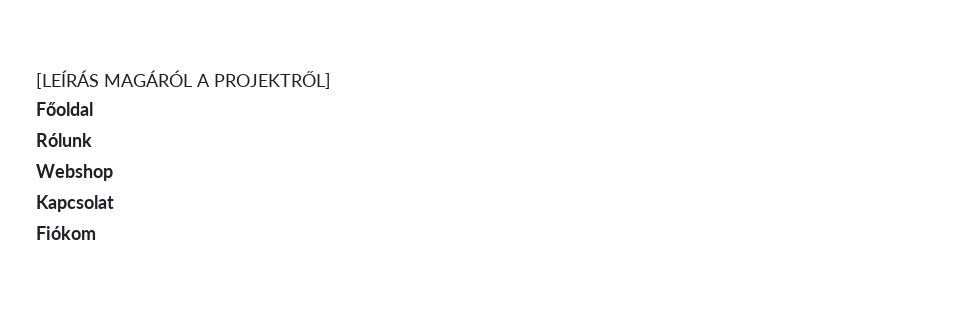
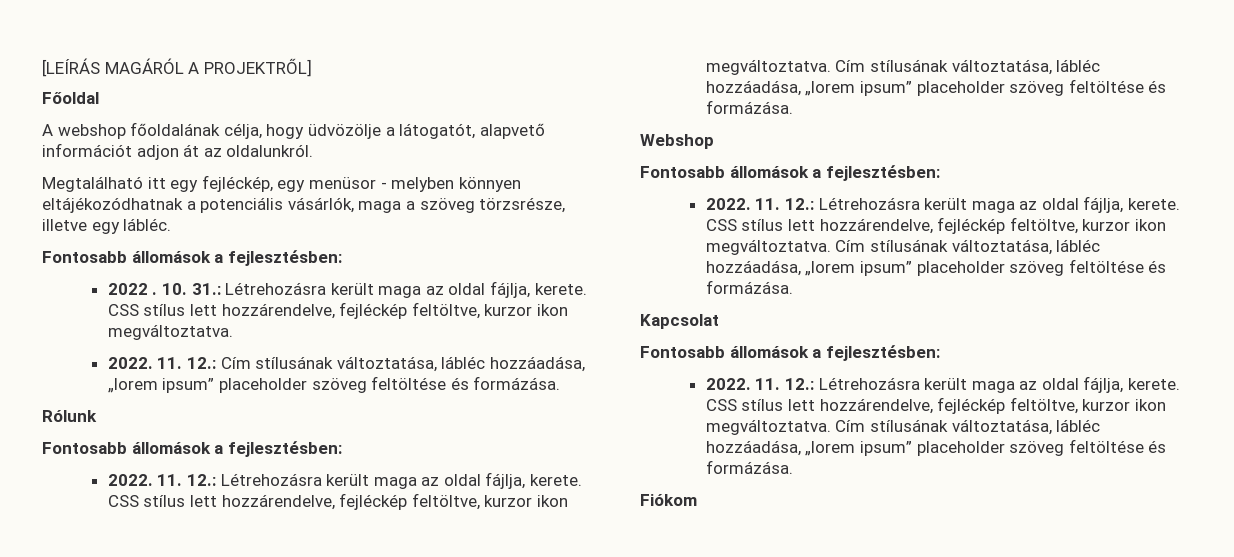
+ A webshop főoldalának célja, hogy üdvözölje a látogatót, alapvető információt adjon át az oldalunkról.
+ Megtalálható itt egy fejléckép, egy menüsor - melyben könnyen eltájékozódhatnak a potenciális vásárlók, maga a szöveg törzsrésze, illetve egy lábléc.
+ Fontosabb állomások a fejlesztésben:
+ 2022 . 10. 31.: Létrehozásra került maga az oldal fájlja, kerete. CSS stílus lett hozzárendelve, fejléckép feltöltve, kurzor ikon megváltoztatva.
+ 2022. 11. 12.: Cím stílusának változtatása, lábléc hozzáadása, „lorem ipsum” placeholder szöveg feltöltése és formázása.
  Rólunk
+ Fontosabb állomások a fejlesztésben:
+ 2022. 11. 12.: Létrehozásra került maga az oldal fájlja, kerete. CSS stílus lett hozzárendelve, fejléckép feltöltve, kurzor ikon megváltoztatva. Cím stílusának változtatása, lábléc hozzáadása, „lorem ipsum” placeholder szöveg feltöltése és formázása.
  Webshop
+ Fontosabb állomások a fejlesztésben:
+ 2022. 11. 12.: Létrehozásra került maga az oldal fájlja, kerete. CSS stílus lett hozzárendelve, fejléckép feltöltve, kurzor ikon megváltoztatva. Cím stílusának változtatása, lábléc hozzáadása, „lorem ipsum” placeholder szöveg feltöltése és formázása.
  Kapcsolat
+ Fontosabb állomások a fejlesztésben:
+ 2022. 11. 12.: Létrehozásra került maga az oldal fájlja, kerete. CSS stílus lett hozzárendelve, fejléckép feltöltve, kurzor ikon megváltoztatva. Cím stílusának változtatása, lábléc hozzáadása, „lorem ipsum” placeholder szöveg feltöltése és formázása.

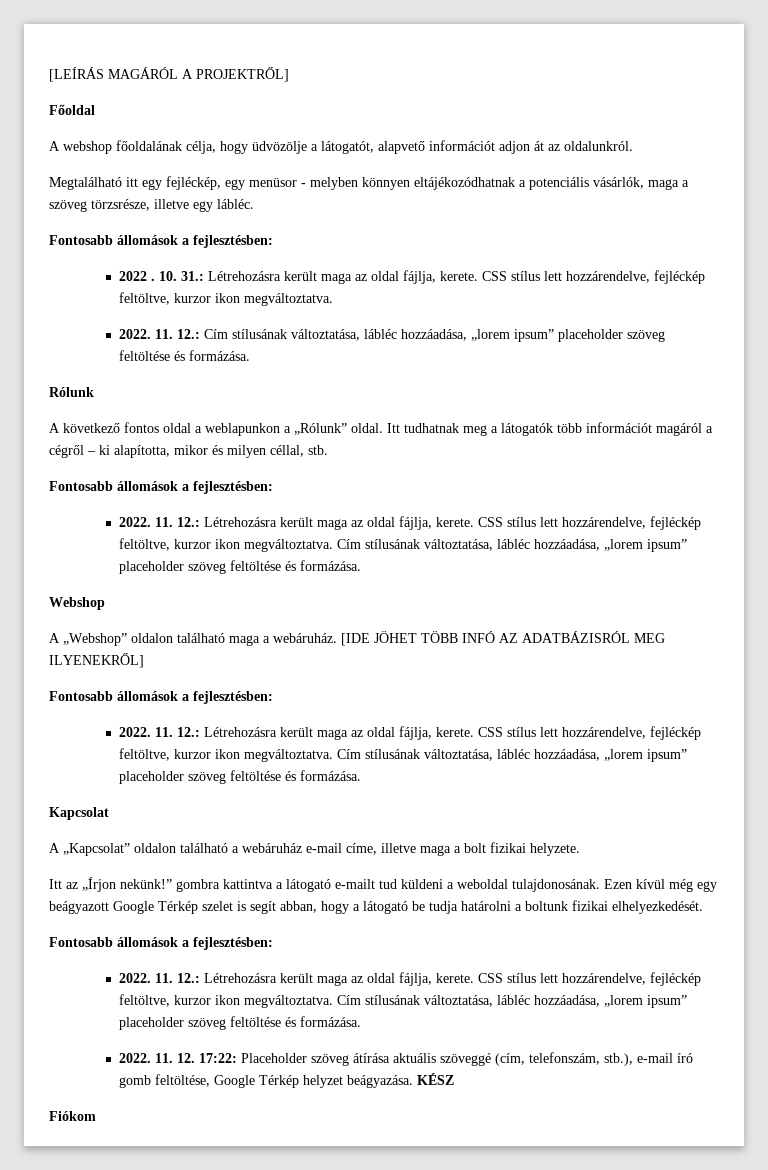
+ A következő fontos oldal a weblapunkon a „Rólunk” oldal. Itt tudhatnak meg a látogatók több információt magáról a cégről – ki alapította, mikor és milyen céllal, stb.
+ A „Webshop” oldalon található maga a webáruház. [IDE JÖHET TÖBB INFÓ AZ ADATBÁZISRÓL MEG ILYENEKRŐL]
+ A „Kapcsolat” oldalon található a webáruház e-mail címe, illetve maga a bolt fizikai helyzete.
+ Itt az „Írjon nekünk!” gombra kattintva a látogató e-mailt tud küldeni a weboldal tulajdonosának. Ezen kívül még egy beágyazott Google Térkép szelet is segít abban, hogy a látogató be tudja határolni a boltunk fizikai elhelyezkedését.
+ 2022. 11. 12. 17:22: Placeholder szöveg átírása aktuális szöveggé (cím, telefonszám, stb.), e-mail író gomb feltöltése, Google Térkép helyzet beágyazása. KÉSZ

